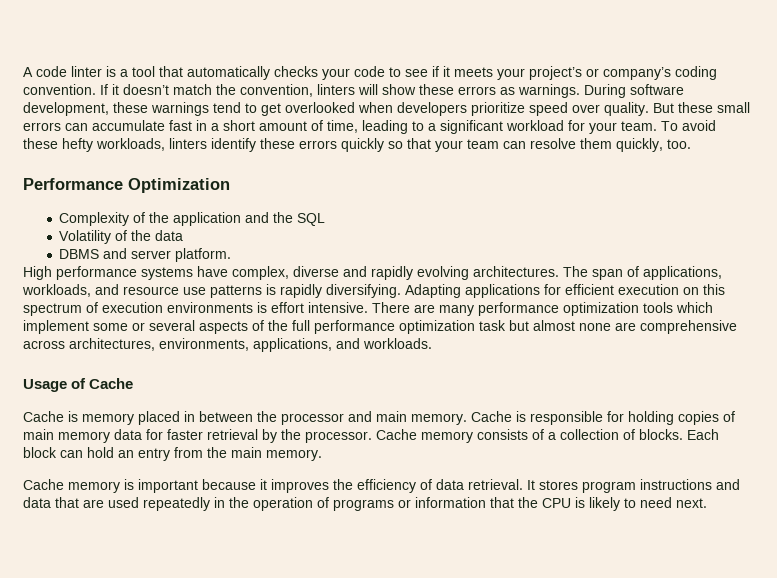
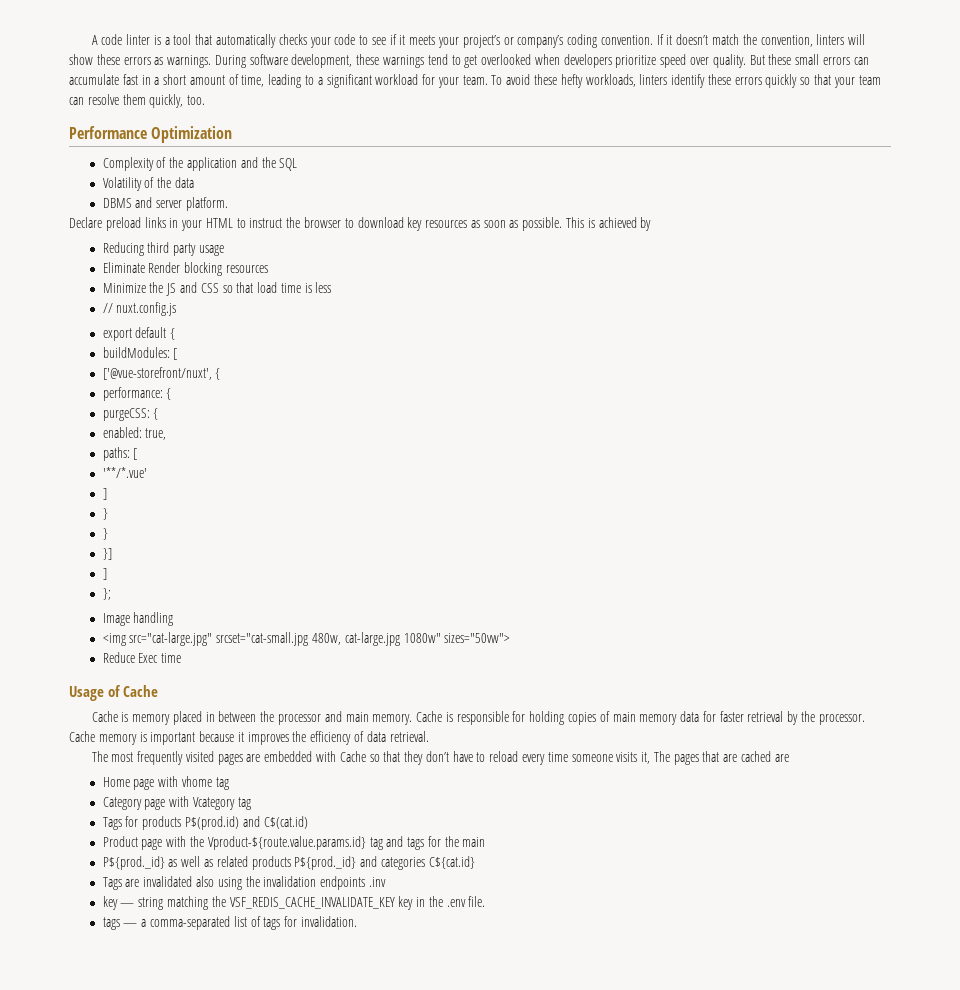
- High performance systems have complex, diverse and rapidly evolving architectures. The span of applications, workloads, and resource use patterns is rapidly diversifying. Adapting applications for efficient execution on this spectrum of execution environments is effort intensive. There are many performance optimization tools which implement some or several aspects of the full performance optimization task but almost none are comprehensive across architectures, environments, applications, and workloads.
+ Declare preload links in your HTML to instruct the browser to download key resources as soon as possible. This is achieved by
+ Reducing third party usage
+ Eliminate Render blocking resources
+ Minimize the JS and CSS so that load time is less
+ // nuxt.config.js
+ export default {
+ buildModules: [
+ ['@vue-storefront/nuxt', {
+ performance: {
+ purgeCSS: {
+ enabled: true,
+ paths: [
+ '**/*.vue'
+ ]
+ }
+ }
+ }]
+ ]
+ };
+ Image handling
+ <img src="cat-large.jpg" srcset="cat-small.jpg 480w, cat-large.jpg 1080w" sizes="50vw">
+ Reduce Exec time
- Cache memory consists of a collection of blocks. Each block can hold an entry from the main memory.
- Cache memory is important because it improves the efficiency of data retrieval. It stores program instructions and data that are used repeatedly in the operation of programs or information that the CPU is likely to need next.
+ Cache memory is important because it improves the efficiency of data retrieval.
+ The most frequently visited pages are embedded with Cache so that they don’t have to reload every time someone visits it, The pages that are cached are
+ Home page with vhome tag
+ Category page with Vcategory tag
+ Tags for products P$(prod.id) and C$(cat.id)
+ Product page with the Vproduct-${route.value.params.id} tag and tags for the main
+ P${prod._id} as well as related products P${prod._id} and categories C${cat.id}
+ Tags are invalidated also using the invalidation endpoints .inv
+ key — string matching the VSF_REDIS_CACHE_INVALIDATE_KEY key in the .env file.
+ tags — a comma-separated list of tags for invalidation.

